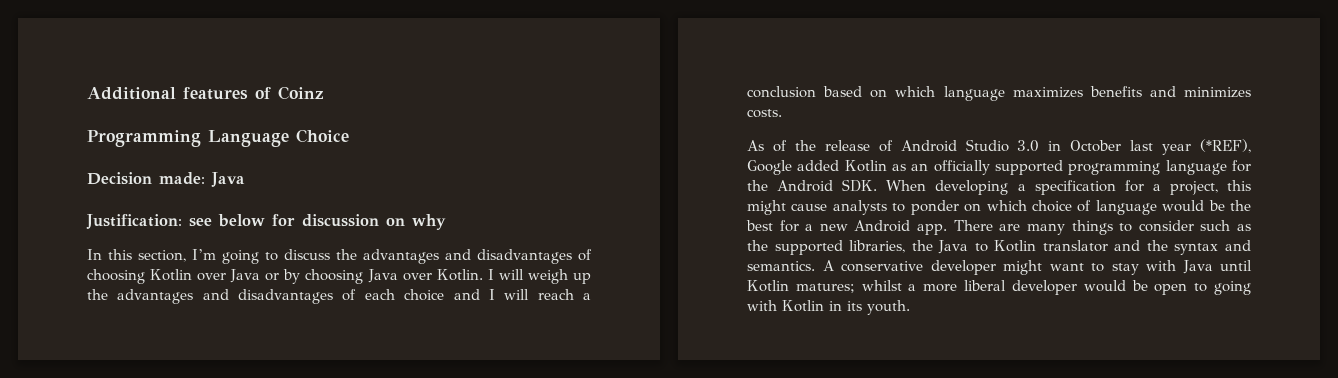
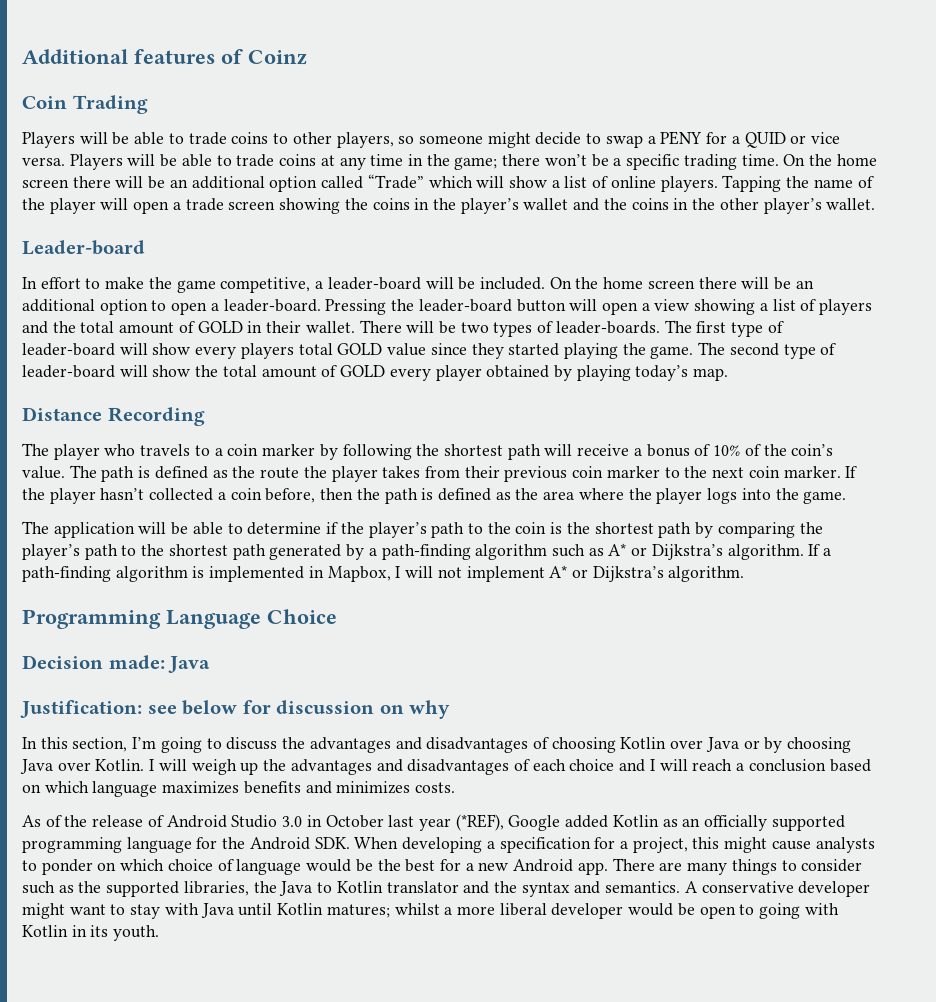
+ Coin Trading
+ Players will be able to trade coins to other players, so someone might decide to swap a PENY for a QUID or vice versa. Players will be able to trade coins at any time in the game; there won’t be a specific trading time. On the home screen there will be an additional option called “Trade” which will show a list of online players. Tapping the name of the player will open a trade screen showing the coins in the player’s wallet and the coins in the other player’s wallet.
+ Leader-board
+ In effort to make the game competitive, a leader-board will be included. On the home screen there will be an additional option to open a leader-board. Pressing the leader-board button will open a view showing a list of players and the total amount of GOLD in their wallet. There will be two types of leader-boards. The first type of leader-board will show every players total GOLD value since they started playing the game. The second type of leader-board will show the total amount of GOLD every player obtained by playing today’s map.
+ Distance Recording
+ The player who travels to a coin marker by following the shortest path will receive a bonus of 10% of the coin’s value. The path is defined as the route the player takes from their previous coin marker to the next coin marker. If the player hasn’t collected a coin before, then the path is defined as the area where the player logs into the game.
+ The application will be able to determine if the player’s path to the coin is the shortest path by comparing the player’s path to the shortest path generated by a path-finding algorithm such as A* or Dijkstra’s algorithm. If a path-finding algorithm is implemented in Mapbox, I will not implement A* or Dijkstra’s algorithm.

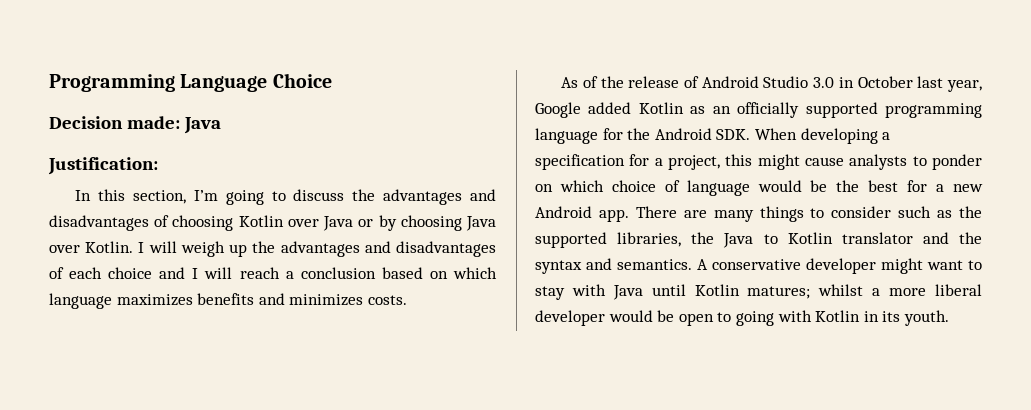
- Additional features of Coinz
- Coin Trading
- Players will be able to trade coins to other players, so someone might decide to swap a PENY for a QUID or vice versa. Players will be able to trade coins at any time in the game; there won’t be a specific trading time. On the home screen there will be an additional option called “Trade” which will show a list of online players. Tapping the name of the player will open a trade screen showing the coins in the player’s wallet and the coins in the other player’s wallet.
- Leader-board
- In effort to make the game competitive, a leader-board will be included. On the home screen there will be an additional option to open a leader-board. Pressing the leader-board button will open a view showing a list of players and the total amount of GOLD in their wallet. There will be two types of leader-boards. The first type of leader-board will show every players total GOLD value since they started playing the game. The second type of leader-board will show the total amount of GOLD every player obtained by playing today’s map.
- Distance Recording
- The player who travels to a coin marker by following the shortest path will receive a bonus of 10% of the coin’s value. The path is defined as the route the player takes from their previous coin marker to the next coin marker. If the player hasn’t collected a coin before, then the path is defined as the area where the player logs into the game.
- The application will be able to determine if the player’s path to the coin is the shortest path by comparing the player’s path to the shortest path generated by a path-finding algorithm such as A* or Dijkstra’s algorithm. If a path-finding algorithm is implemented in Mapbox, I will not implement A* or Dijkstra’s algorithm.
- Justification: see below for discussion on why
+ Justification:
- As of the release of Android Studio 3.0 in October last year (*REF), Google added Kotlin as an officially supported programming language for the Android SDK. When developing a specification for a project, this might cause analysts to ponder on which choice of language would be the best for a new Android app.
+ As of the release of Android Studio 3.0 in October last year, Google added Kotlin as an officially supported programming language for the Android SDK. When developing a specification for a project, this might cause analysts to ponder on which choice of language would be the best for a new Android app.

